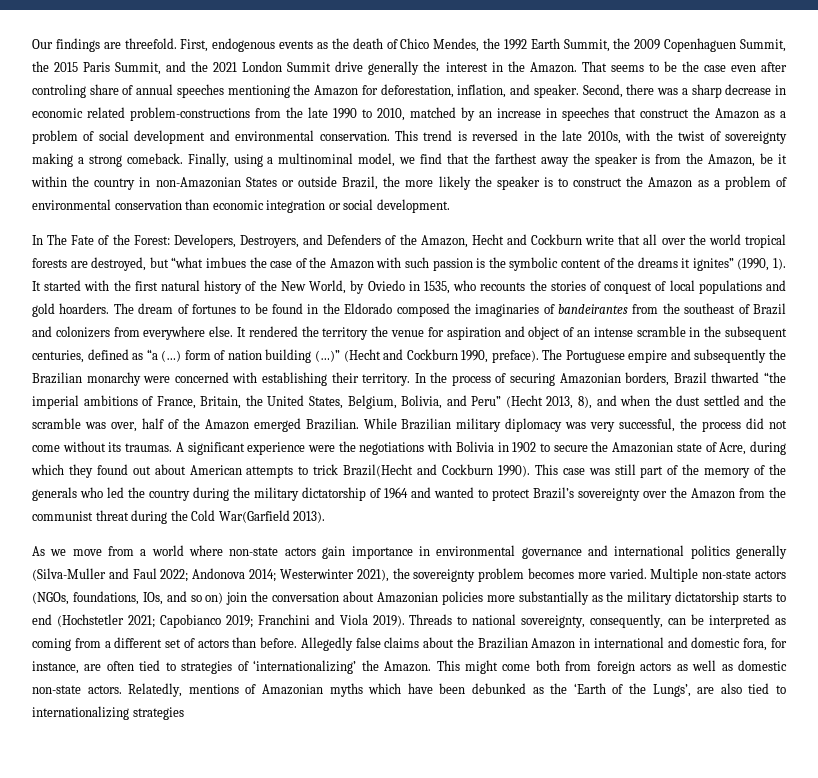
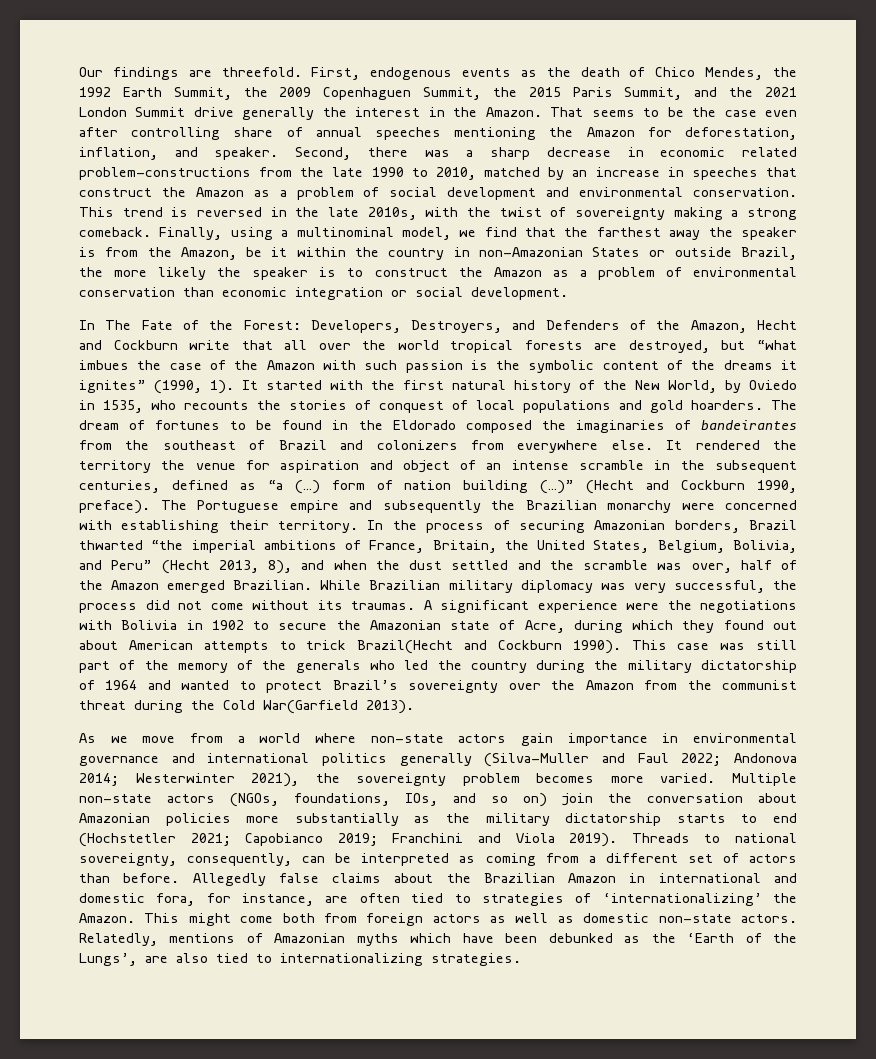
- That seems to be the case even after controling share of annual speeches mentioning the Amazon for deforestation, inflation, and speaker.
+ That seems to be the case even after controlling share of annual speeches mentioning the Amazon for deforestation, inflation, and speaker.
- Relatedly, mentions of Amazonian myths which have been debunked as the ‘Earth of the Lungs’, are also tied to internationalizing strategies
+ Relatedly, mentions of Amazonian myths which have been debunked as the ‘Earth of the Lungs’, are also tied to internationalizing strategies.

